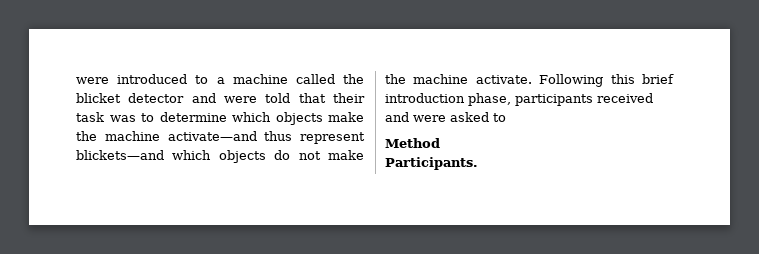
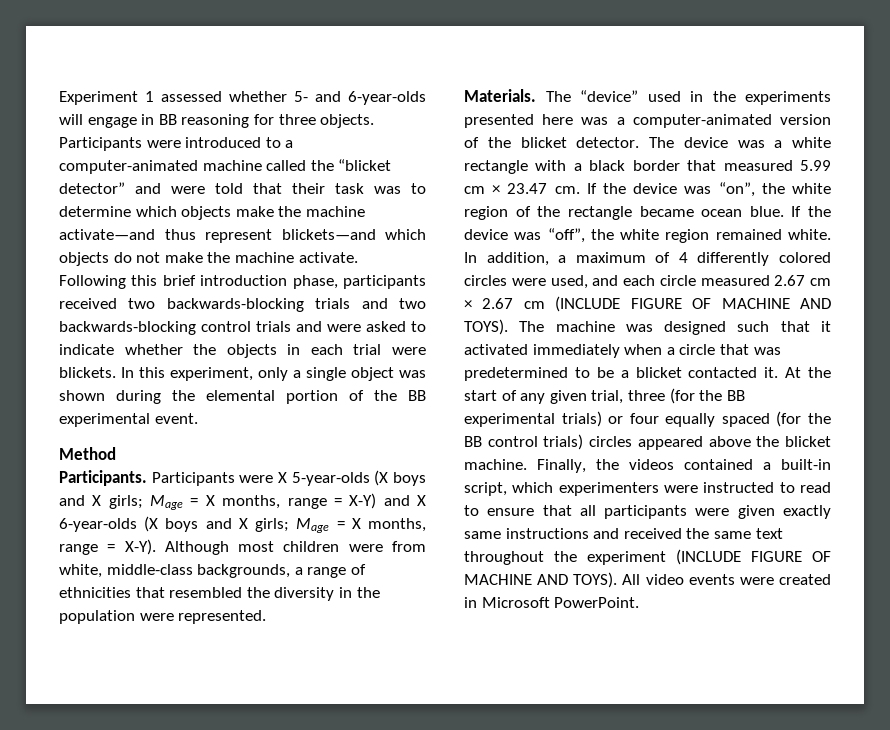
- were introduced to a machine called the blicket detector and were told that their task was to determine which objects make the machine activate—and thus represent blickets—and which objects do not make the machine activate.
+ Experiment 1 assessed whether 5- and 6-year-olds will engage in BB reasoning for three objects. Participants were introduced to a computer-animated machine called the “blicket detector” and were told that their task was to determine which objects make the machine activate—and thus represent blickets—and which objects do not make the machine activate.
- Following this brief introduction phase, participants received and were asked to
+ Following this brief introduction phase, participants received two backwards-blocking trials and two backwards-blocking control trials and were asked to indicate whether the objects in each trial were blickets. In this experiment, only a single object was shown during the elemental portion of the BB experimental event.
  Method
- Participants.
+ Participants. Participants were X 5-year-olds (X boys and X girls; Mage = X months, range = X-Y) and X 6-year-olds (X boys and X girls; Mage = X months, range = X-Y). Although most children were from white, middle-class backgrounds, a range of ethnicities that resembled the diversity in the population were represented.
+ Materials. The “device” used in the experiments presented here was a computer-animated version of the blicket detector. The device was a white rectangle with a black border that measured 5.99 cm × 23.47 cm. If the device was “on”, the white region of the rectangle became ocean blue. If the device was “off”, the white region remained white. In addition, a maximum of 4 differently colored circles were used, and each circle measured 2.67 cm × 2.67 cm (INCLUDE FIGURE OF MACHINE AND TOYS). The machine was designed such that it activated immediately when a circle that was predetermined to be a blicket contacted it. At the start of any given trial, three (for the BB experimental trials) or four equally spaced (for the BB control trials) circles appeared above the blicket machine. Finally, the videos contained a built-in script, which experimenters were instructed to read to ensure that all participants were given exactly same instructions and received the same text throughout the experiment (INCLUDE FIGURE OF MACHINE AND TOYS). All video events were created in Microsoft PowerPoint.

